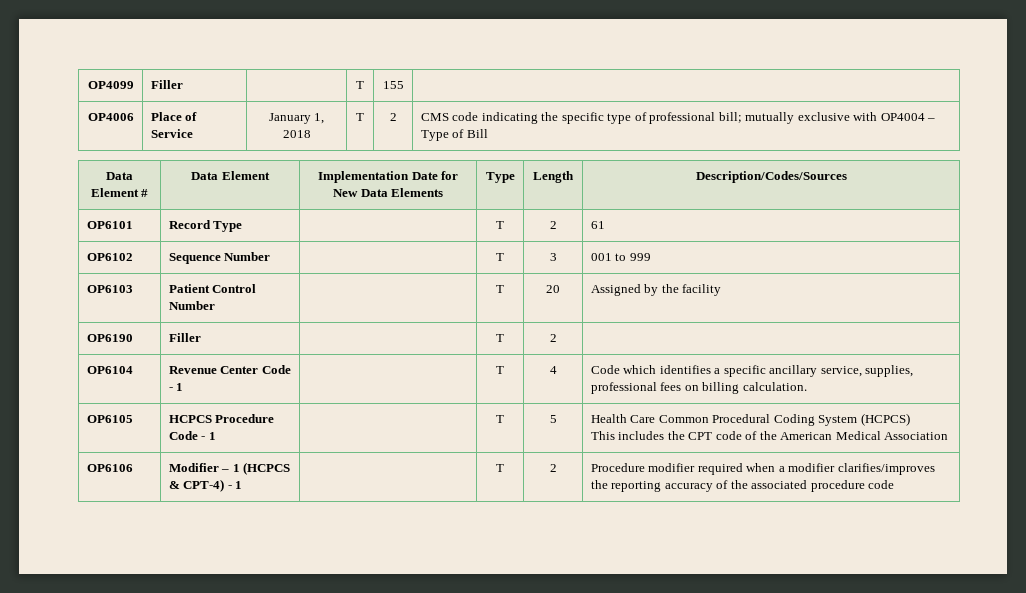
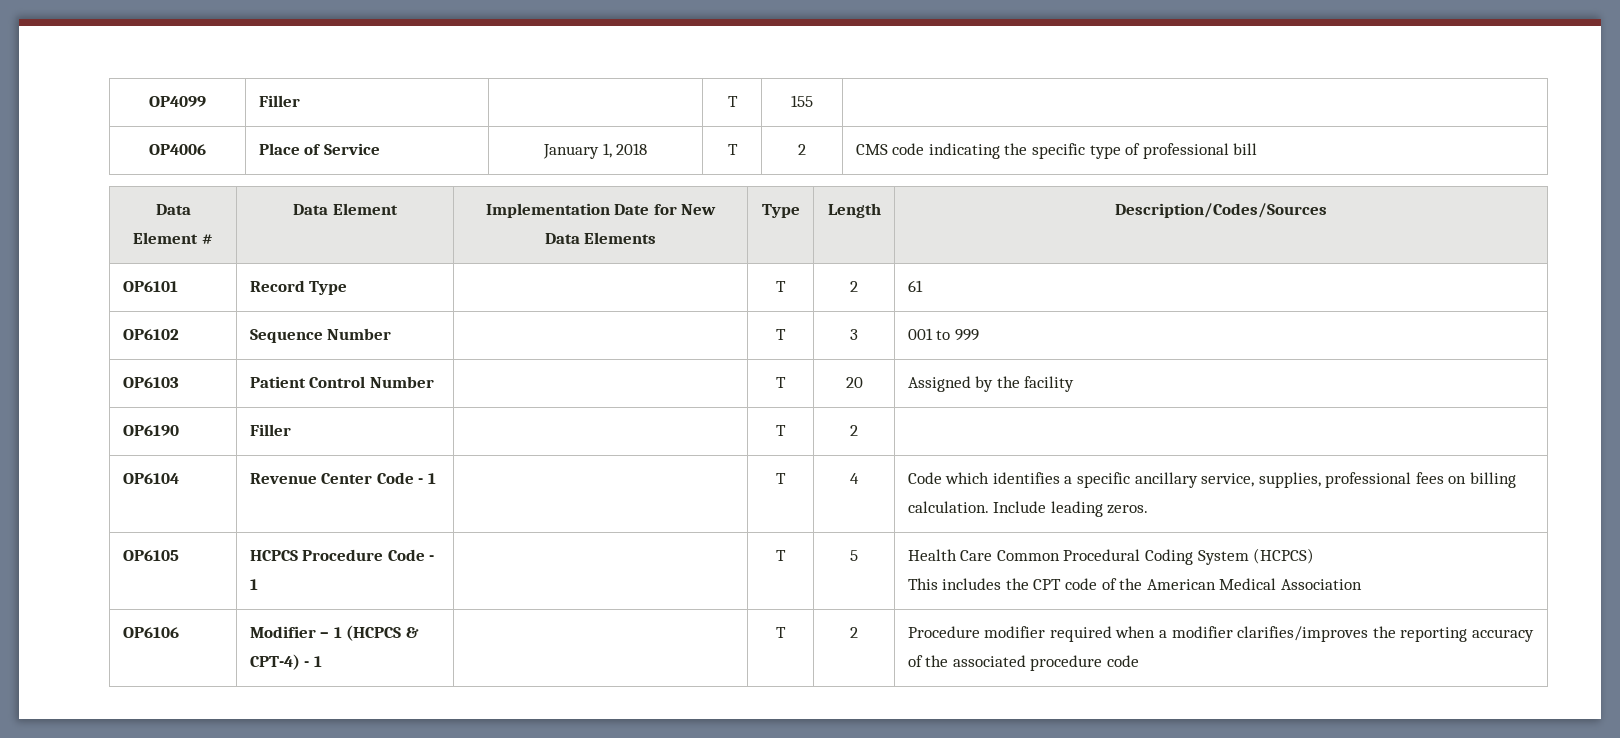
- OP4006 | Place of Service | January 1, 2018 | T | 2 | CMS code indicating the specific type of professional bill; mutually exclusive with OP4004 – Type of Bill
+ OP4006 | Place of Service | January 1, 2018 | T | 2 | CMS code indicating the specific type of professional bill
- OP6104 | Revenue Center Code - 1 | | T | 4 | Code which identifies a specific ancillary service, supplies, professional fees on billing calculation.
+ OP6104 | Revenue Center Code - 1 | | T | 4 | Code which identifies a specific ancillary service, supplies, professional fees on billing calculation. Include leading zeros.

